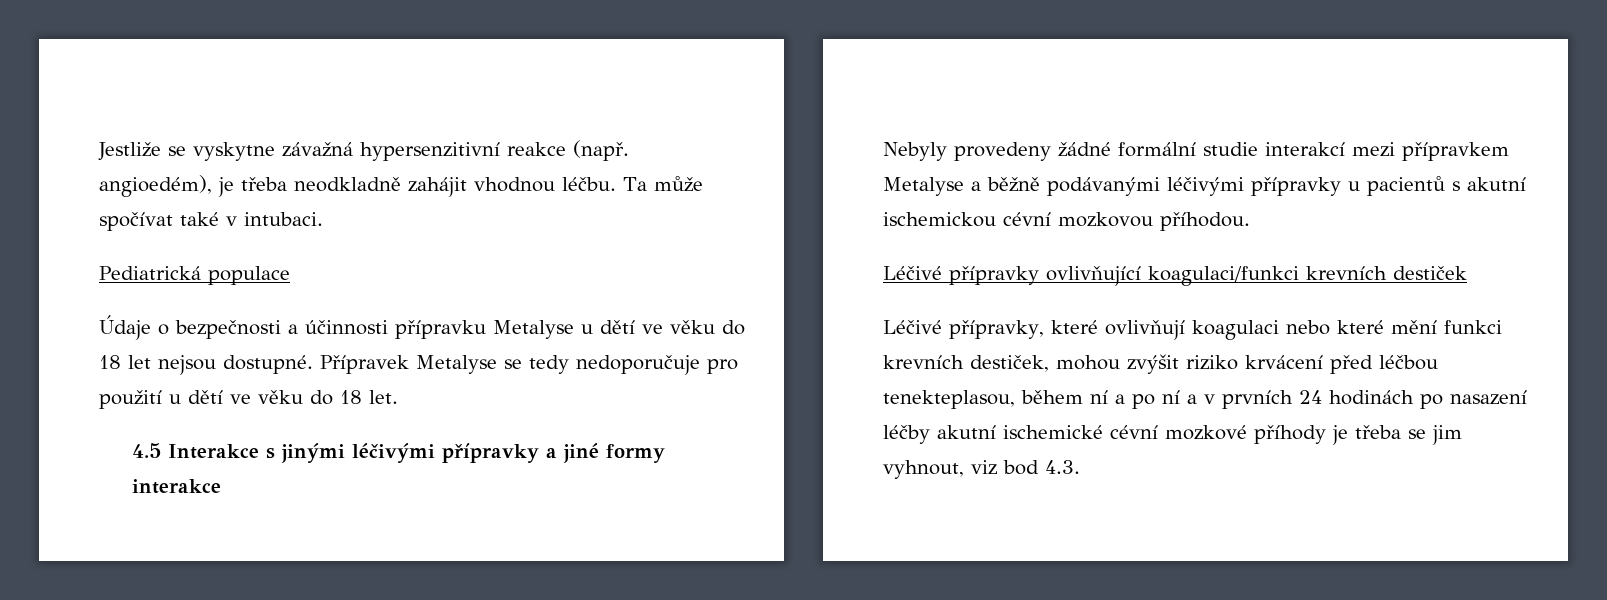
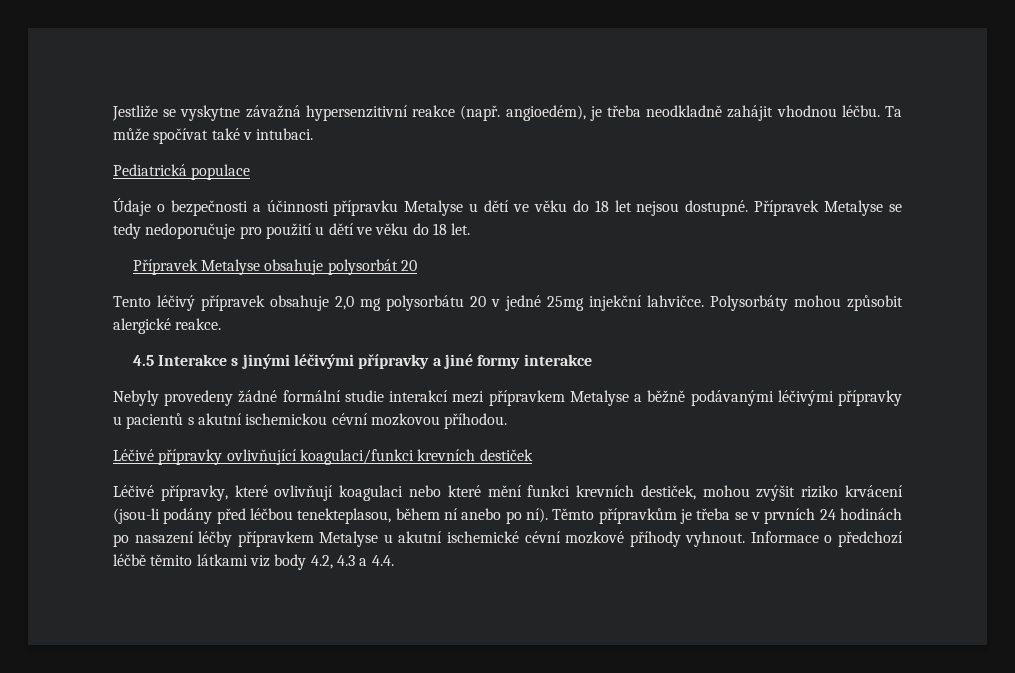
+ Přípravek Metalyse obsahuje polysorbát 20
+ Tento léčivý přípravek obsahuje 2,0 mg polysorbátu 20 v jedné 25mg injekční lahvičce. Polysorbáty mohou způsobit alergické reakce.
- Léčivé přípravky, které ovlivňují koagulaci nebo které mění funkci krevních destiček, mohou zvýšit riziko krvácení před léčbou tenekteplasou, během ní a po ní a v prvních 24 hodinách po nasazení léčby akutní ischemické cévní mozkové příhody je třeba se jim vyhnout, viz bod 4.3.
+ Léčivé přípravky, které ovlivňují koagulaci nebo které mění funkci krevních destiček, mohou zvýšit riziko krvácení (jsou-li podány před léčbou tenekteplasou, během ní anebo po ní). Těmto přípravkům je třeba se v prvních 24 hodinách po nasazení léčby přípravkem Metalyse u akutní ischemické cévní mozkové příhody vyhnout. Informace o předchozí léčbě těmito látkami viz body 4.2, 4.3 a 4.4.

